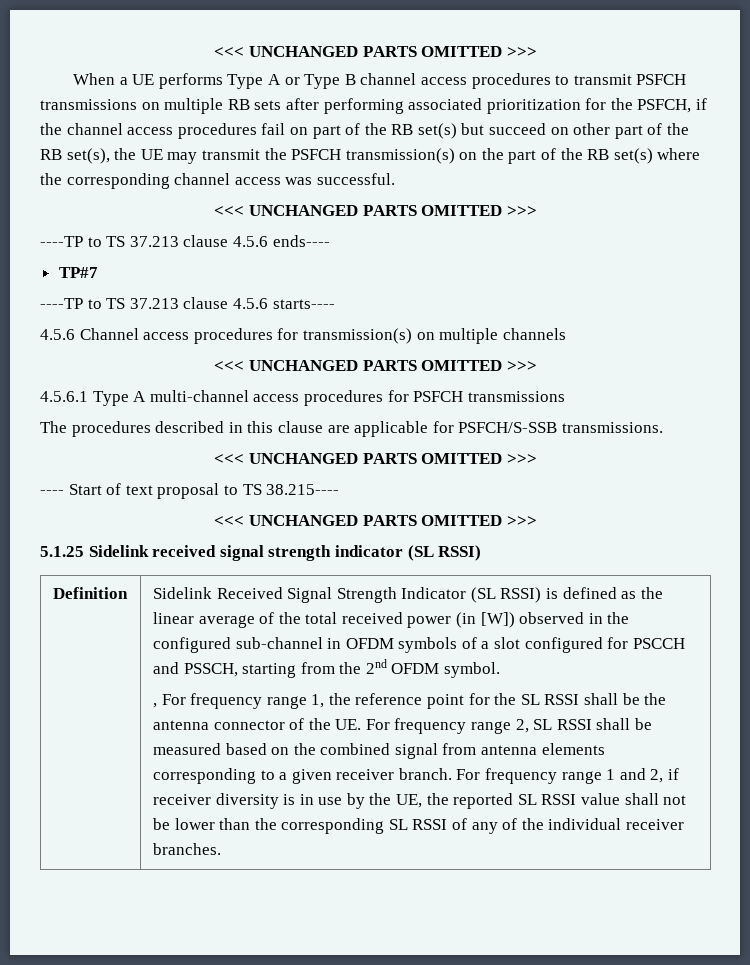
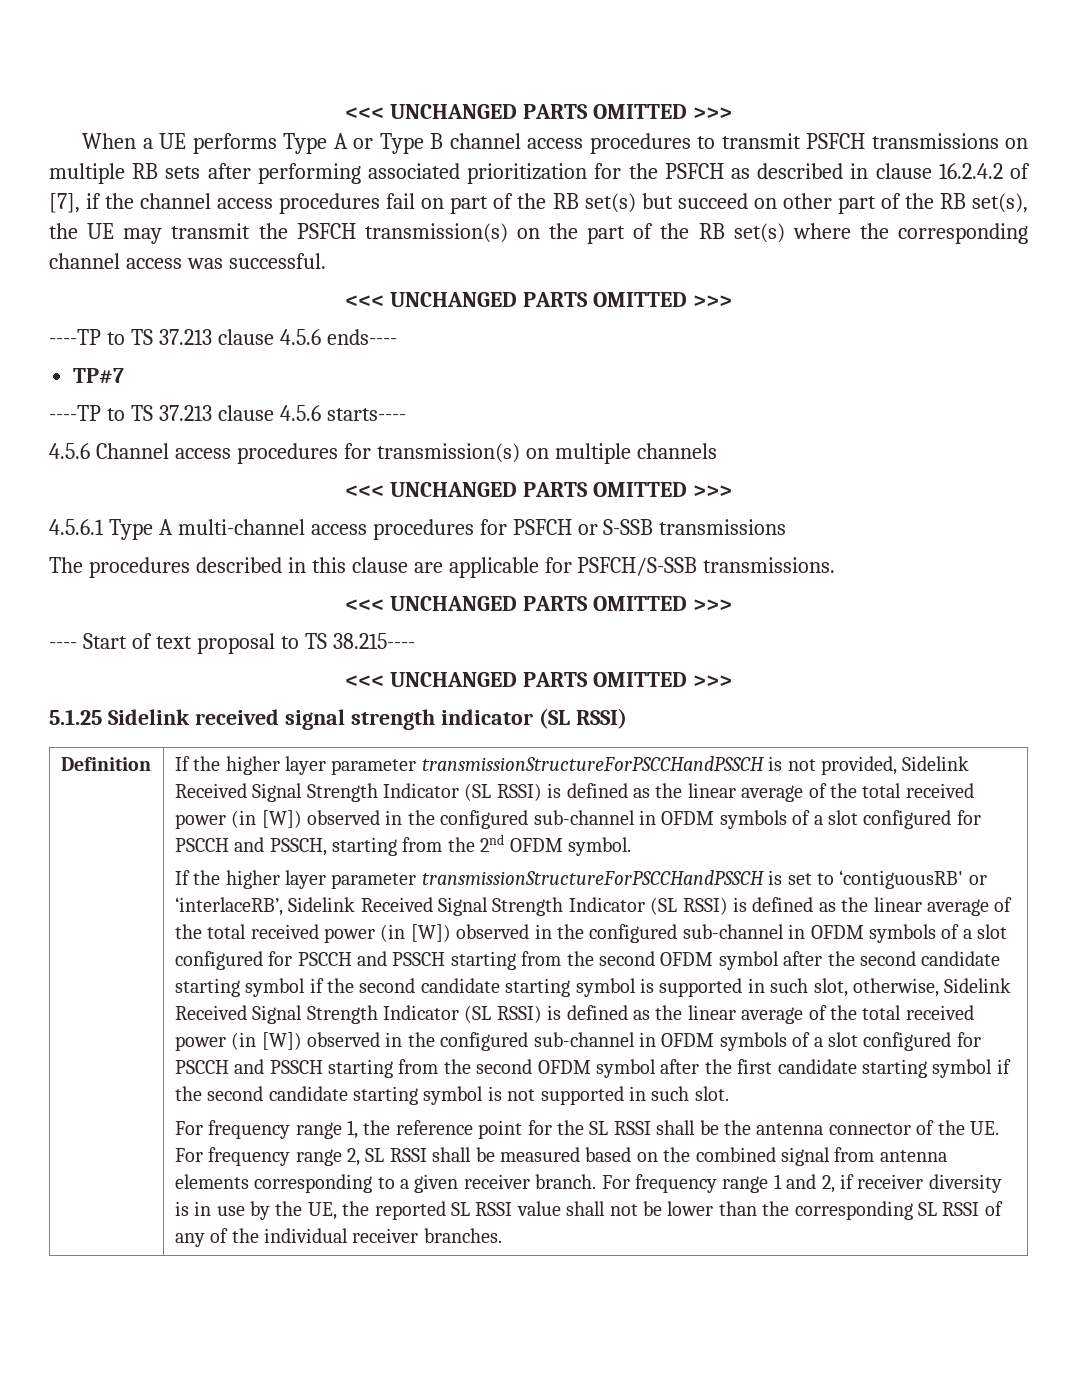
- When a UE performs Type A or Type B channel access procedures to transmit PSFCH transmissions on multiple RB sets after performing associated prioritization for the PSFCH, if the channel access procedures fail on part of the RB set(s) but succeed on other part of the RB set(s), the UE may transmit the PSFCH transmission(s) on the part of the RB set(s) where the corresponding channel access was successful.
+ When a UE performs Type A or Type B channel access procedures to transmit PSFCH transmissions on multiple RB sets after performing associated prioritization for the PSFCH as described in clause 16.2.4.2 of [7], if the channel access procedures fail on part of the RB set(s) but succeed on other part of the RB set(s), the UE may transmit the PSFCH transmission(s) on the part of the RB set(s) where the corresponding channel access was successful.
- 4.5.6.1 Type A multi-channel access procedures for PSFCH transmissions
+ 4.5.6.1 Type A multi-channel access procedures for PSFCH or S-SSB transmissions
- Sidelink Received Signal Strength Indicator (SL RSSI) is defined as the linear average of the total received power (in [W]) observed in the configured sub-channel in OFDM symbols of a slot configured for PSCCH and PSSCH, starting from the 2nd OFDM symbol.
+ If the higher layer parameter transmissionStructureForPSCCHandPSSCH is not provided, Sidelink Received Signal Strength Indicator (SL RSSI) is defined as the linear average of the total received power (in [W]) observed in the configured sub-channel in OFDM symbols of a slot configured for PSCCH and PSSCH, starting from the 2nd OFDM symbol.
- , For frequency range 1, the reference point for the SL RSSI shall be the antenna connector of the UE. For frequency range 2, SL RSSI shall be measured based on the combined signal from antenna elements corresponding to a given receiver branch.
+ If the higher layer parameter transmissionStructureForPSCCHandPSSCH is set to ‘contiguousRB' or ‘interlaceRB’, Sidelink Received Signal Strength Indicator (SL RSSI) is defined as the linear average of the total received power (in [W]) observed in the configured sub-channel in OFDM symbols of a slot configured for PSCCH and PSSCH starting from the second OFDM symbol after the second candidate starting symbol if the second candidate starting symbol is supported in such slot, otherwise, Sidelink Received Signal Strength Indicator (SL RSSI) is defined as the linear average of the total received power (in [W]) observed in the configured sub-channel in OFDM symbols of a slot configured for PSCCH and PSSCH starting from the second OFDM symbol after the first candidate starting symbol if the second candidate starting symbol is not supported in such slot.
+ For frequency range 1, the reference point for the SL RSSI shall be the antenna connector of the UE. For frequency range 2, SL RSSI shall be measured based on the combined signal from antenna elements corresponding to a given receiver branch.

